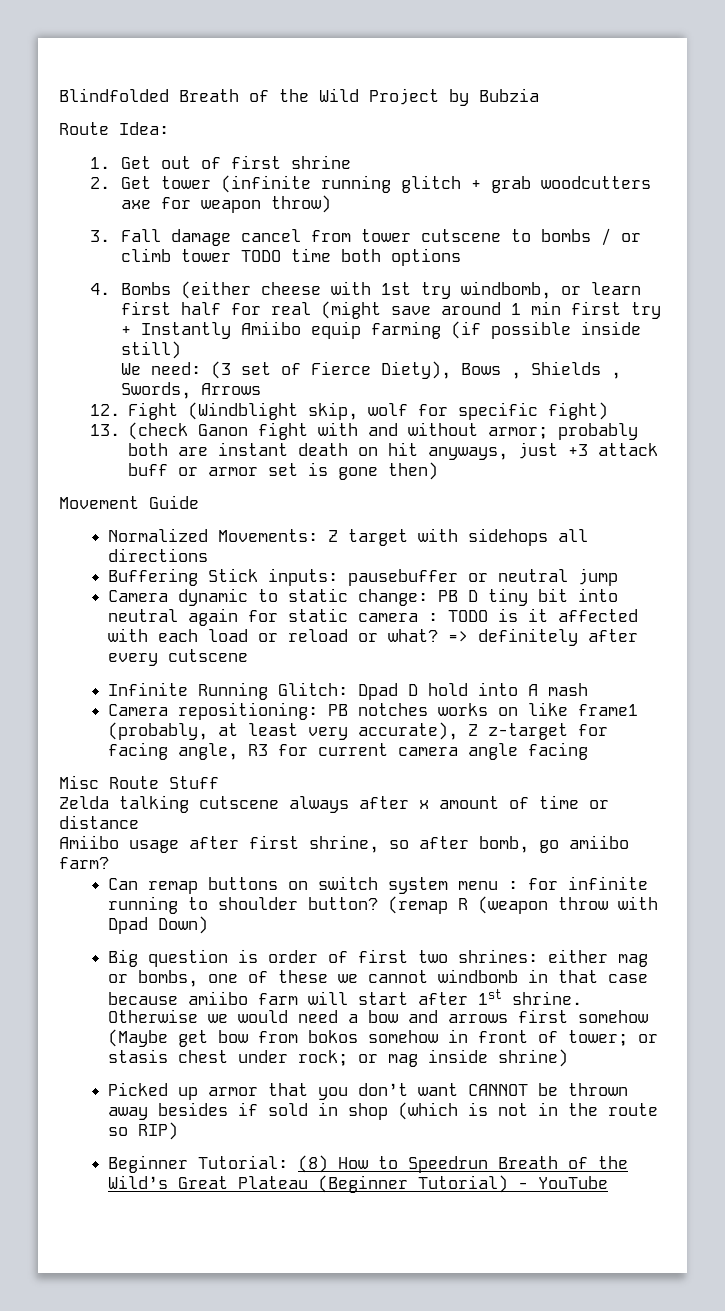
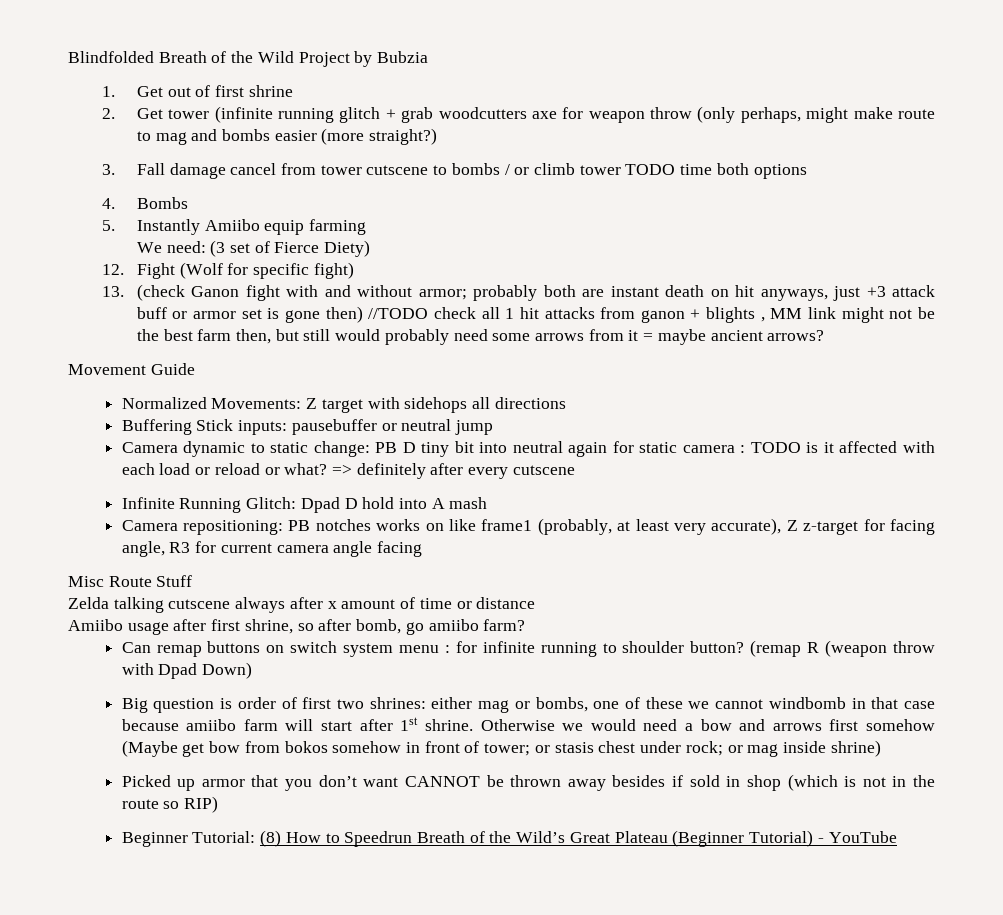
- Route Idea:
- 2. Get tower (infinite running glitch + grab woodcutters axe for weapon throw)
+ 2. Get tower (infinite running glitch + grab woodcutters axe for weapon throw (only perhaps, might make route to mag and bombs easier (more straight?)
- 4. Bombs (either cheese with 1st try windbomb, or learn first half for real (might save around 1 min first try + Instantly Amiibo equip farming (if possible inside still)
+ 4. Bombs
+ 5. Instantly Amiibo equip farming
- We need: (3 set of Fierce Diety), Bows , Shields , Swords, Arrows
+ We need: (3 set of Fierce Diety)
- 12. Fight (Windblight skip, wolf for specific fight)
+ 12. Fight (Wolf for specific fight)
- 13. (check Ganon fight with and without armor; probably both are instant death on hit anyways, just +3 attack buff or armor set is gone then)
+ 13. (check Ganon fight with and without armor; probably both are instant death on hit anyways, just +3 attack buff or armor set is gone then) //TODO check all 1 hit attacks from ganon + blights , MM link might not be the best farm then, but still would probably need some arrows from it = maybe ancient arrows?

